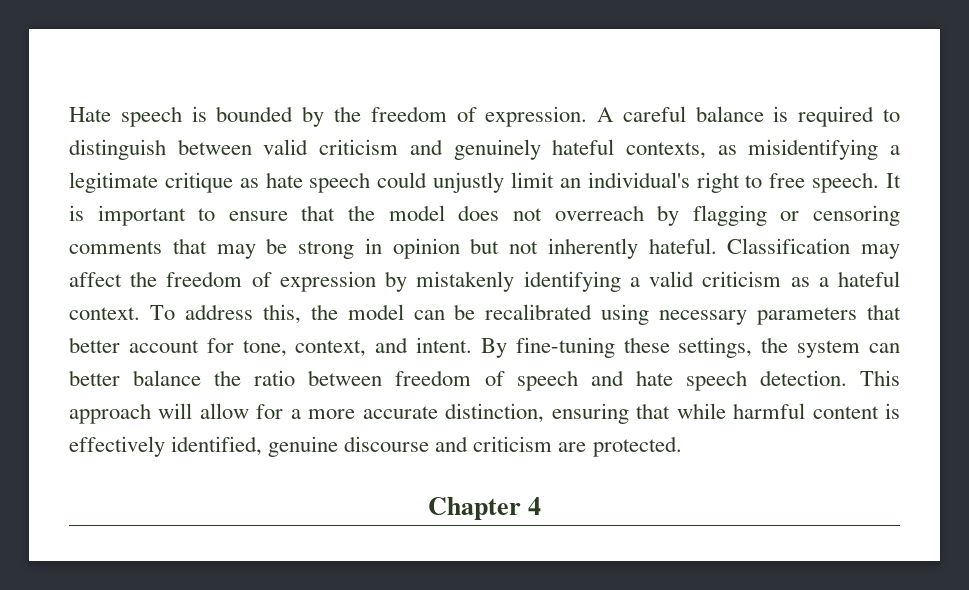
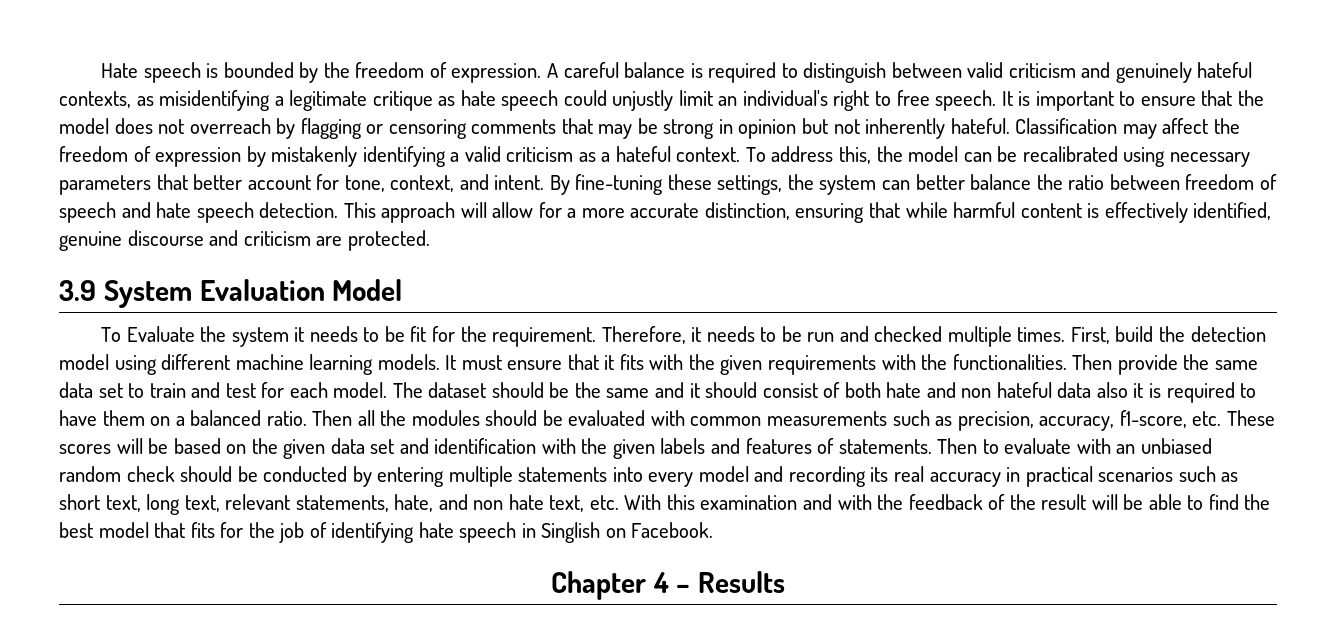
+ 3.9 System Evaluation Model
+ To Evaluate the system it needs to be fit for the requirement. Therefore, it needs to be run and checked multiple times. First, build the detection model using different machine learning models. It must ensure that it fits with the given requirements with the functionalities. Then provide the same data set to train and test for each model. The dataset should be the same and it should consist of both hate and non hateful data also it is required to have them on a balanced ratio. Then all the modules should be evaluated with common measurements such as precision, accuracy, f1-score, etc. These scores will be based on the given data set and identification with the given labels and features of statements. Then to evaluate with an unbiased random check should be conducted by entering multiple statements into every model and recording its real accuracy in practical scenarios such as short text, long text, relevant statements, hate, and non hate text, etc. With this examination and with the feedback of the result will be able to find the best model that fits for the job of identifying hate speech in Singlish on Facebook.
- Chapter 4
+ Chapter 4 – Results

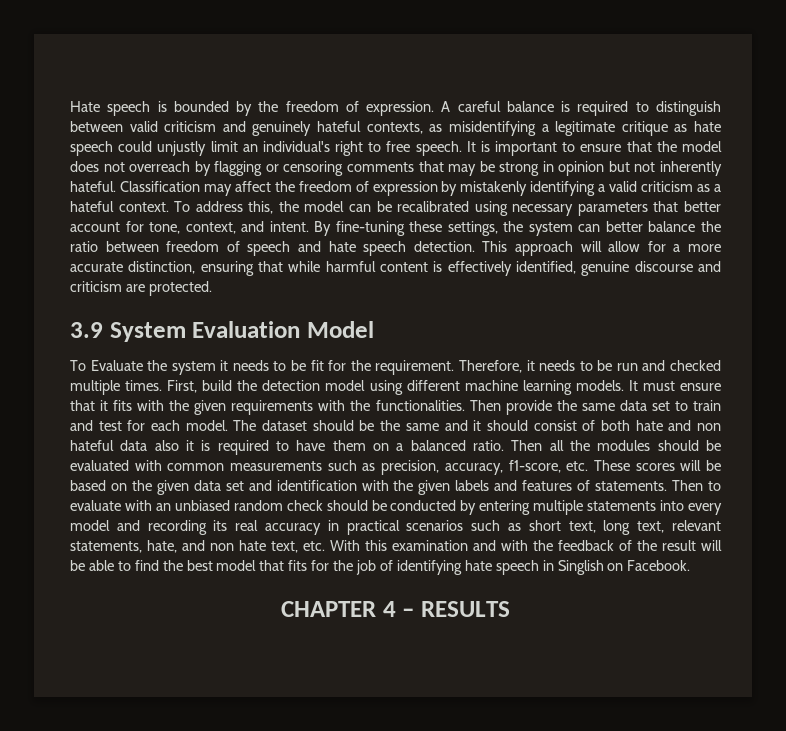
- Chapter 4 – Results
+ CHAPTER 4 – RESULTS

